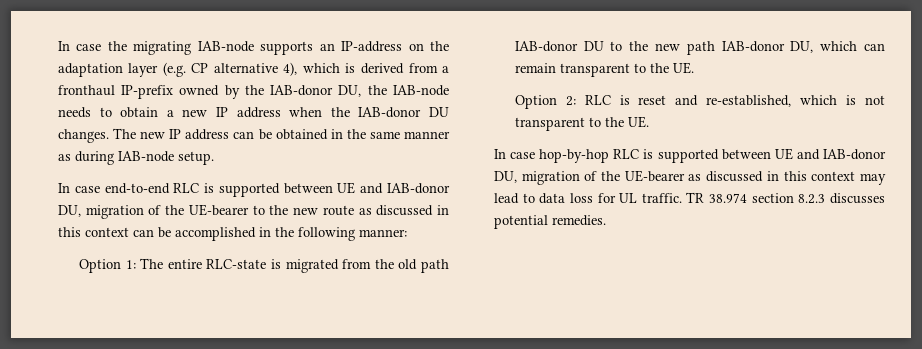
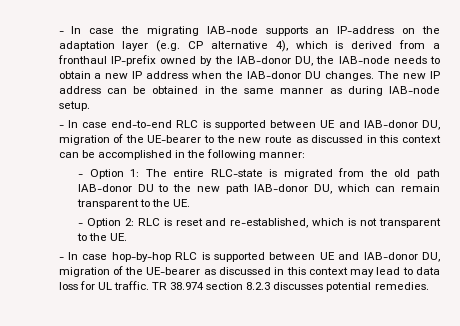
- In case the migrating IAB-node supports an IP-address on the adaptation layer (e.g. CP alternative 4), which is derived from a fronthaul IP-prefix owned by the IAB-donor DU, the IAB-node needs to obtain a new IP address when the IAB-donor DU changes.
+ - In case the migrating IAB-node supports an IP-address on the adaptation layer (e.g. CP alternative 4), which is derived from a fronthaul IP-prefix owned by the IAB-donor DU, the IAB-node needs to obtain a new IP address when the IAB-donor DU changes.
- In case end-to-end RLC is supported between UE and IAB-donor DU, migration of the UE-bearer to the new route as discussed in this context can be accomplished in the following manner:
+ - In case end-to-end RLC is supported between UE and IAB-donor DU, migration of the UE-bearer to the new route as discussed in this context can be accomplished in the following manner:
- Option 1: The entire RLC-state is migrated from the old path IAB-donor DU to the new path IAB-donor DU, which can remain transparent to the UE.
+ - Option 1: The entire RLC-state is migrated from the old path IAB-donor DU to the new path IAB-donor DU, which can remain transparent to the UE.
- Option 2: RLC is reset and re-established, which is not transparent to the UE.
+ - Option 2: RLC is reset and re-established, which is not transparent to the UE.
- In case hop-by-hop RLC is supported between UE and IAB-donor DU, migration of the UE-bearer as discussed in this context may lead to data loss for UL traffic.
+ - In case hop-by-hop RLC is supported between UE and IAB-donor DU, migration of the UE-bearer as discussed in this context may lead to data loss for UL traffic.

